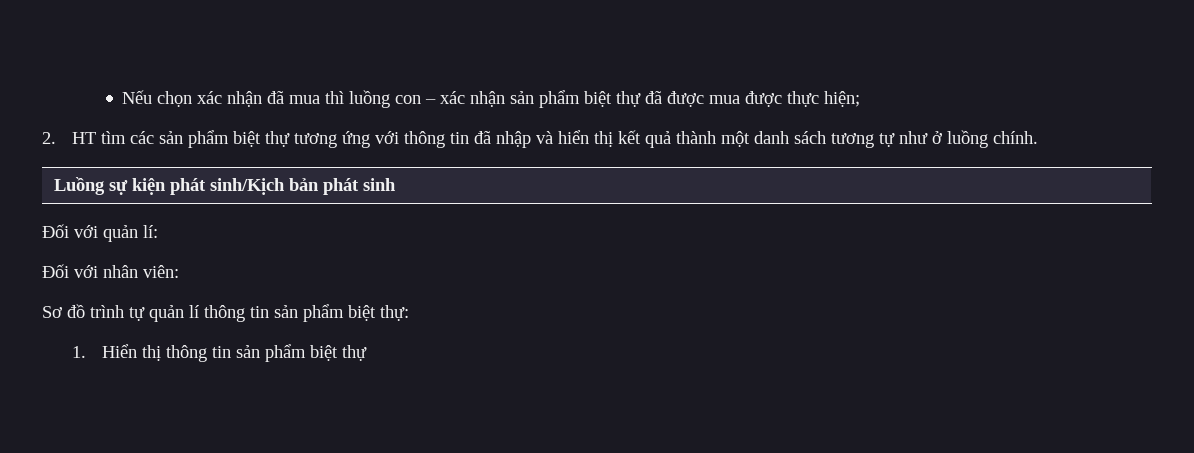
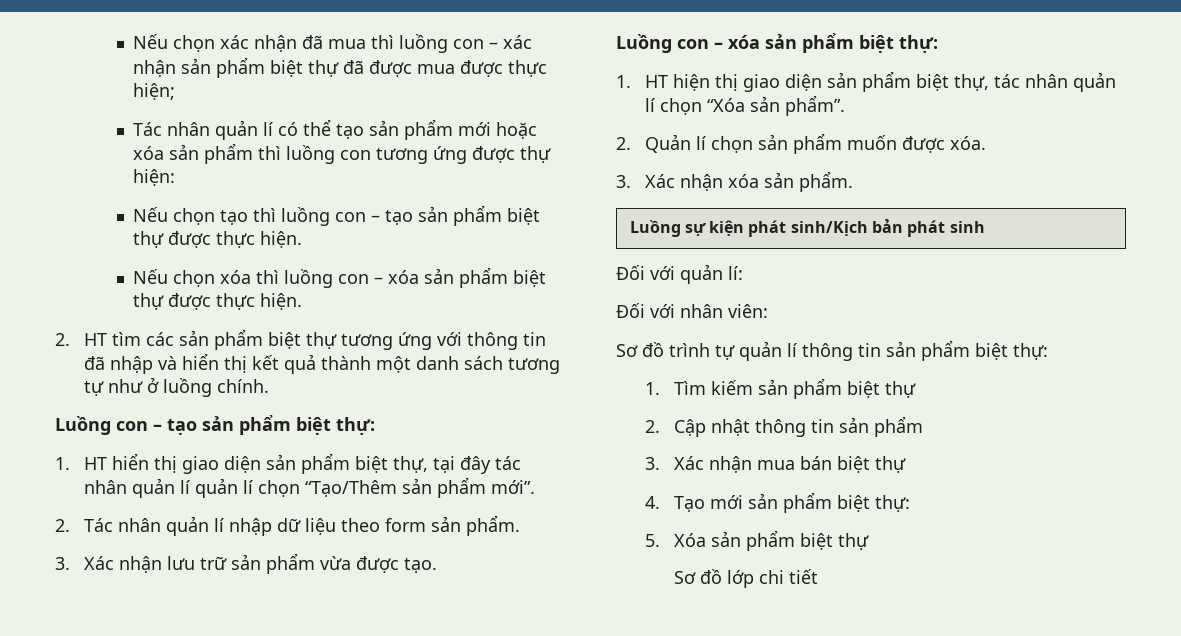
+ Tác nhân quản lí có thể tạo sản phẩm mới hoặc xóa sản phẩm thì luồng con tương ứng được thự hiện:
+ Nếu chọn tạo thì luồng con – tạo sản phẩm biệt thự được thực hiện.
+ Nếu chọn xóa thì luồng con – xóa sản phẩm biệt thự được thực hiện.
+ Luồng con – tạo sản phẩm biệt thự:
+ 1. HT hiển thị giao diện sản phẩm biệt thự, tại đây tác nhân quản lí quản lí chọn “Tạo/Thêm sản phẩm mới”.
+ 2. Tác nhân quản lí nhập dữ liệu theo form sản phẩm.
+ 3. Xác nhận lưu trữ sản phẩm vừa được tạo.
+ Luồng con – xóa sản phẩm biệt thự:
+ 1. HT hiện thị giao diện sản phẩm biệt thự, tác nhân quản lí chọn “Xóa sản phẩm”.
+ 2. Quản lí chọn sản phẩm muốn được xóa.
+ 3. Xác nhận xóa sản phẩm.
- 1. Hiển thị thông tin sản phẩm biệt thự
+ 1. Tìm kiếm sản phẩm biệt thự
+ 2. Cập nhật thông tin sản phẩm
+ 3. Xác nhận mua bán biệt thự
+ 4. Tạo mới sản phẩm biệt thự:
+ 5. Xóa sản phẩm biệt thự
+ Sơ đồ lớp chi tiết

